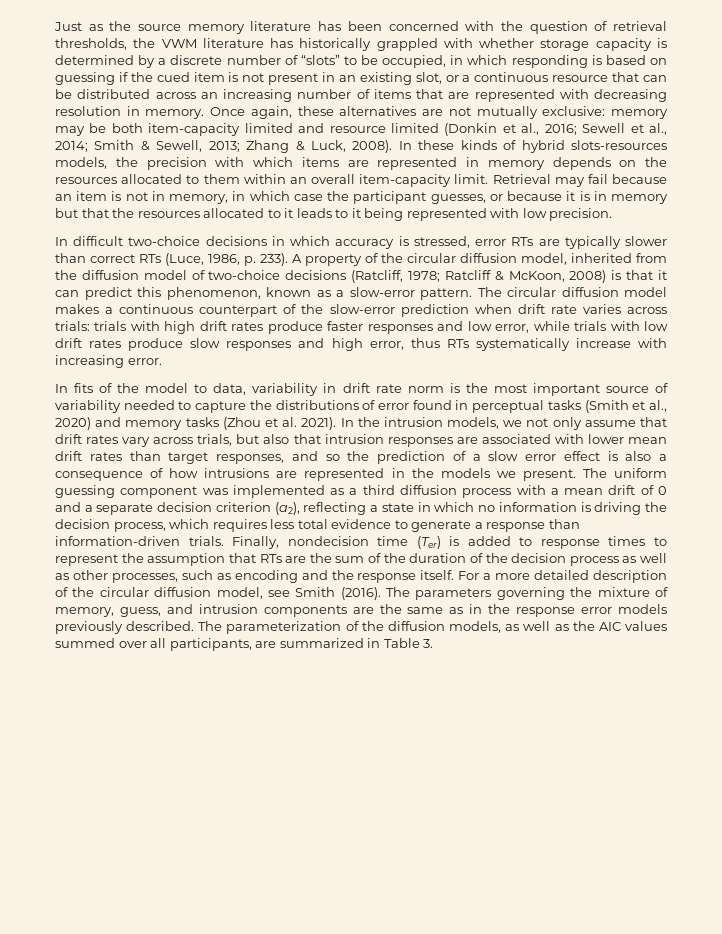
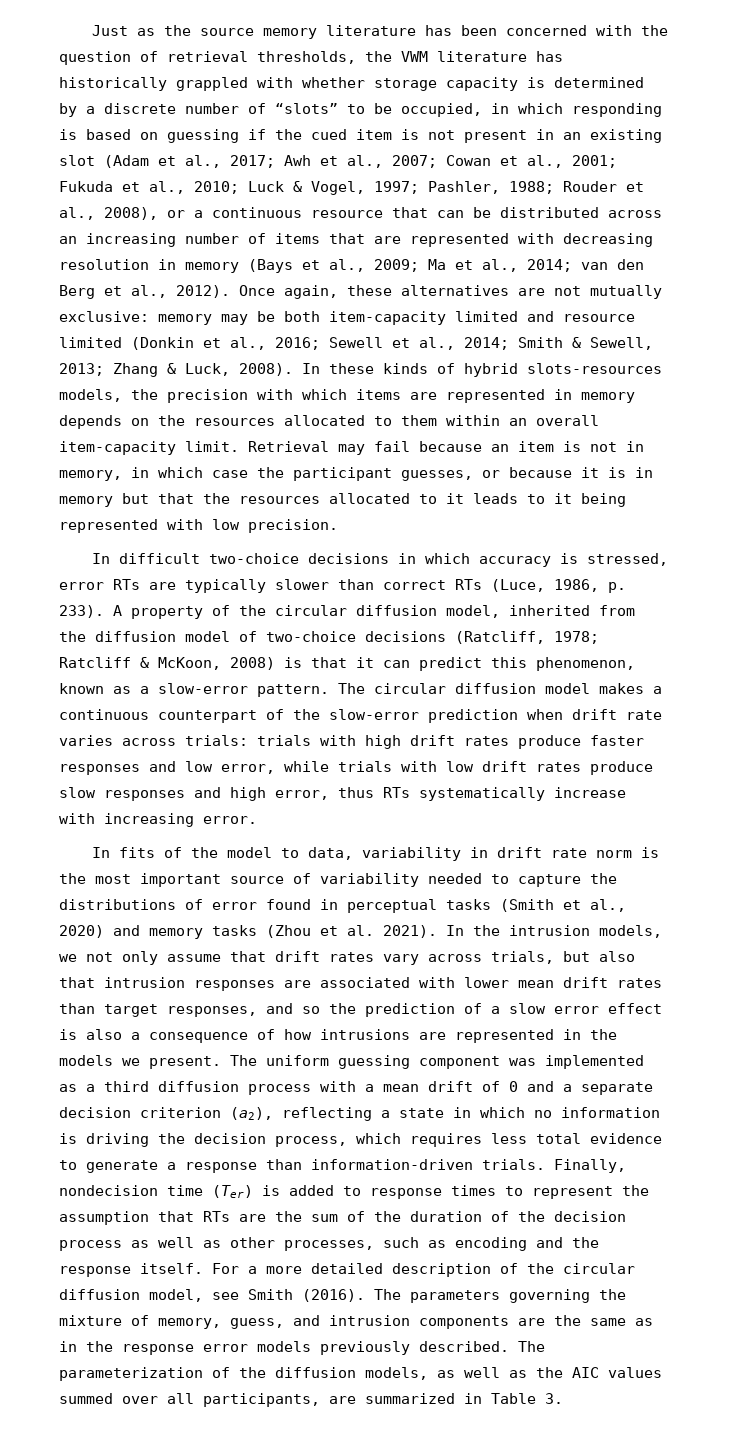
- Just as the source memory literature has been concerned with the question of retrieval thresholds, the VWM literature has historically grappled with whether storage capacity is determined by a discrete number of “slots” to be occupied, in which responding is based on guessing if the cued item is not present in an existing slot, or a continuous resource that can be distributed across an increasing number of items that are represented with decreasing resolution in memory.
+ Just as the source memory literature has been concerned with the question of retrieval thresholds, the VWM literature has historically grappled with whether storage capacity is determined by a discrete number of “slots” to be occupied, in which responding is based on guessing if the cued item is not present in an existing slot (Adam et al., 2017; Awh et al., 2007; Cowan et al., 2001; Fukuda et al., 2010; Luck & Vogel, 1997; Pashler, 1988; Rouder et al., 2008), or a continuous resource that can be distributed across an increasing number of items that are represented with decreasing resolution in memory (Bays et al., 2009; Ma et al., 2014; van den Berg et al., 2012).

